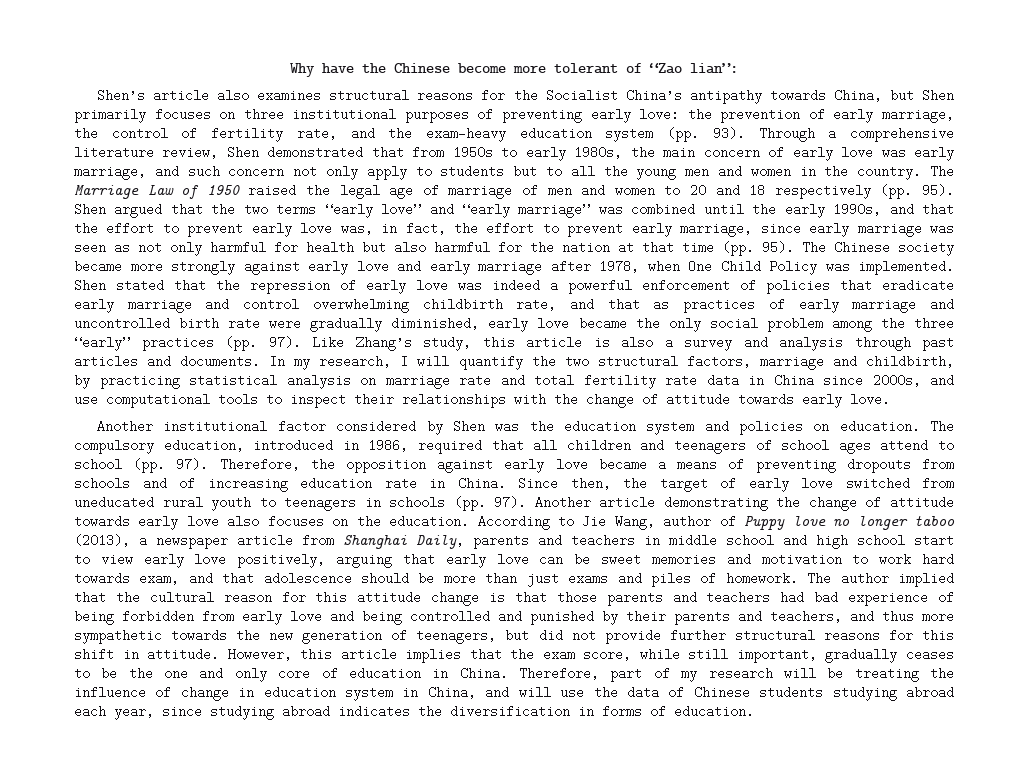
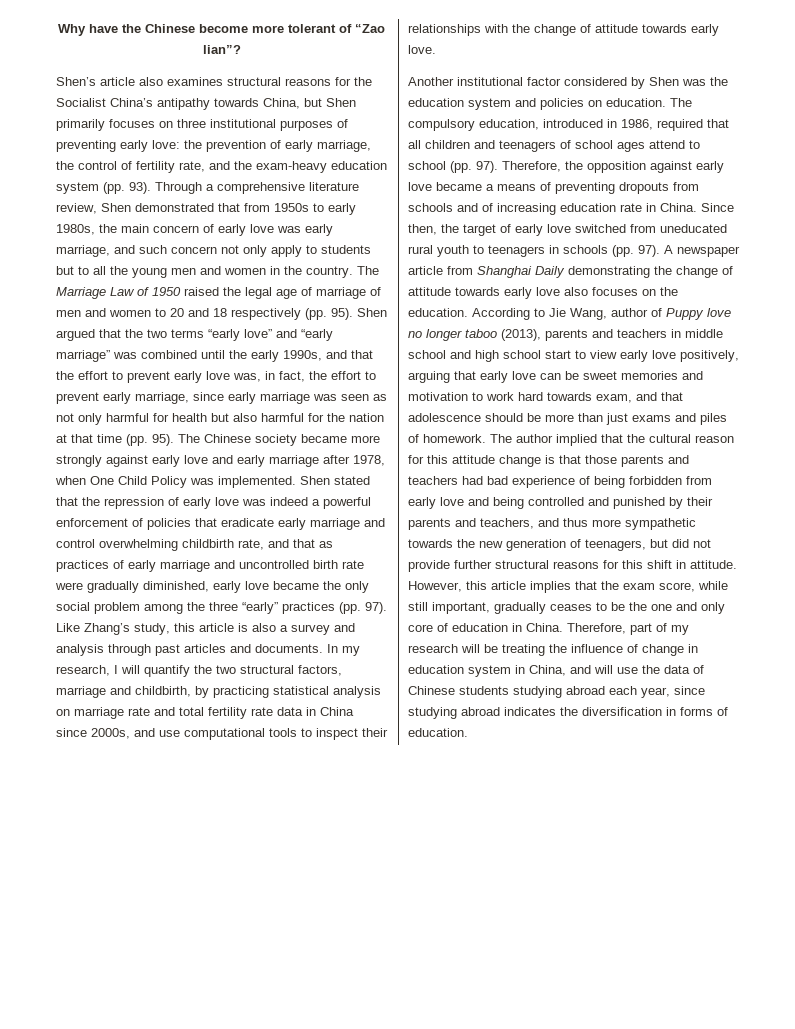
- Why have the Chinese become more tolerant of “Zao lian”:
+ Why have the Chinese become more tolerant of “Zao lian”?
- Another article demonstrating the change of attitude towards early love also focuses on the education.
+ A newspaper article from Shanghai Daily demonstrating the change of attitude towards early love also focuses on the education.
- According to Jie Wang, author of Puppy love no longer taboo (2013), a newspaper article from Shanghai Daily, parents and teachers in middle school and high school start to view early love positively, arguing that early love can be sweet memories and motivation to work hard towards exam, and that adolescence should be more than just exams and piles of homework.
+ According to Jie Wang, author of Puppy love no longer taboo (2013), parents and teachers in middle school and high school start to view early love positively, arguing that early love can be sweet memories and motivation to work hard towards exam, and that adolescence should be more than just exams and piles of homework.

